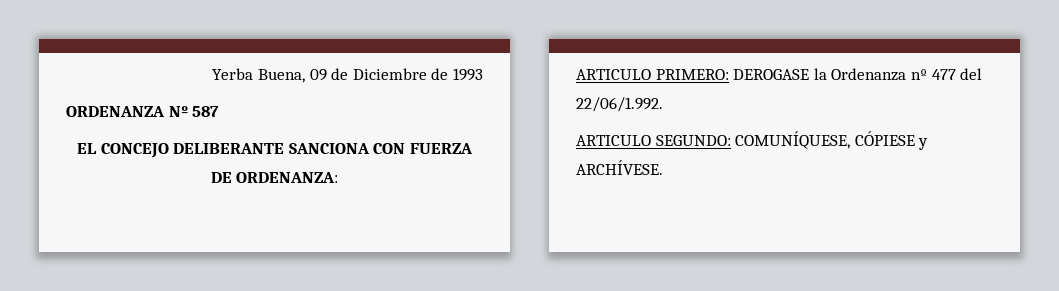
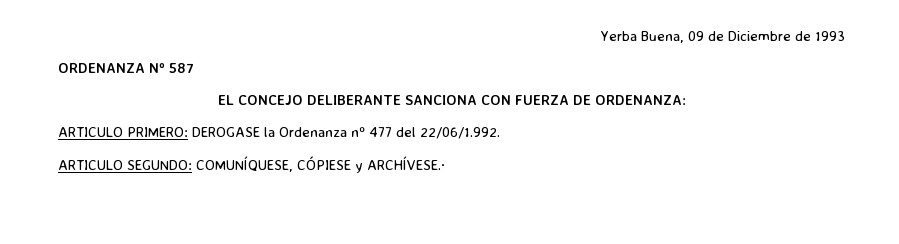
- ARTICULO SEGUNDO: COMUNÍQUESE, CÓPIESE y ARCHÍVESE.
+ ARTICULO SEGUNDO: COMUNÍQUESE, CÓPIESE y ARCHÍVESE.·

